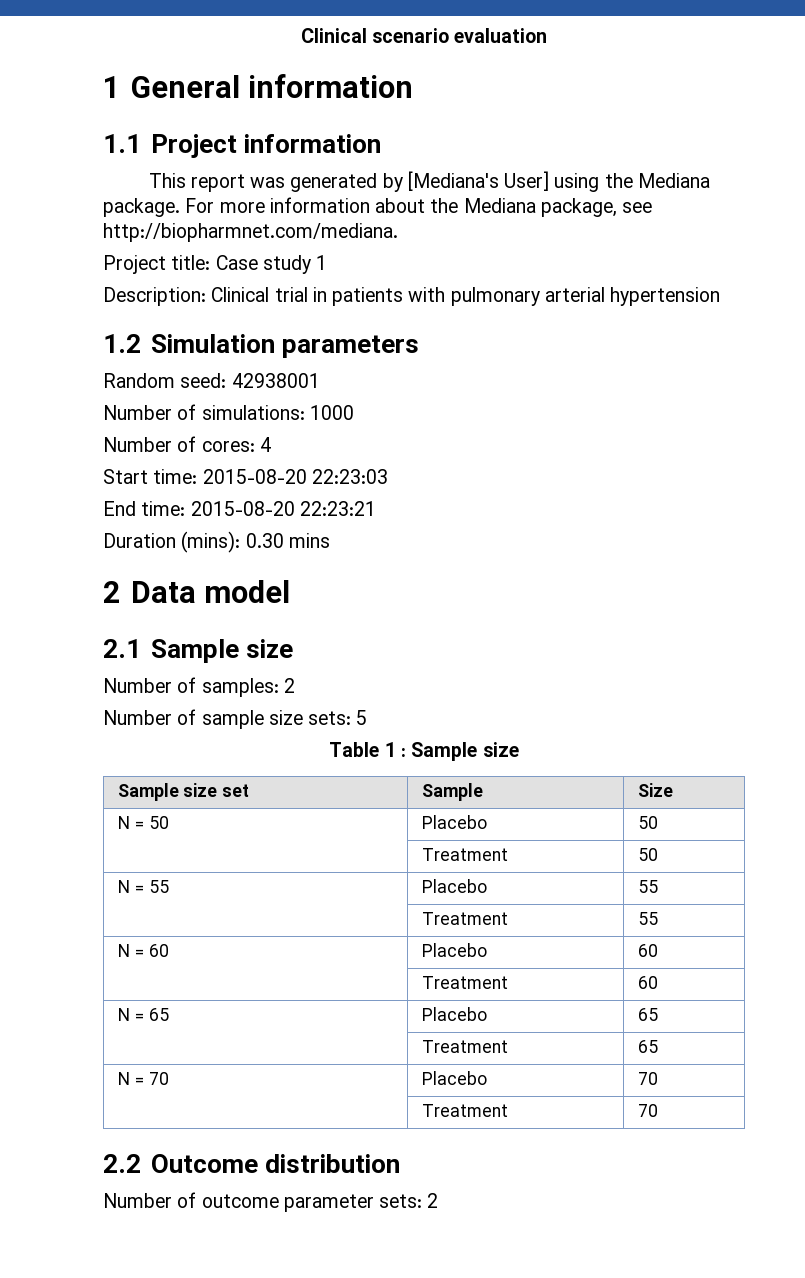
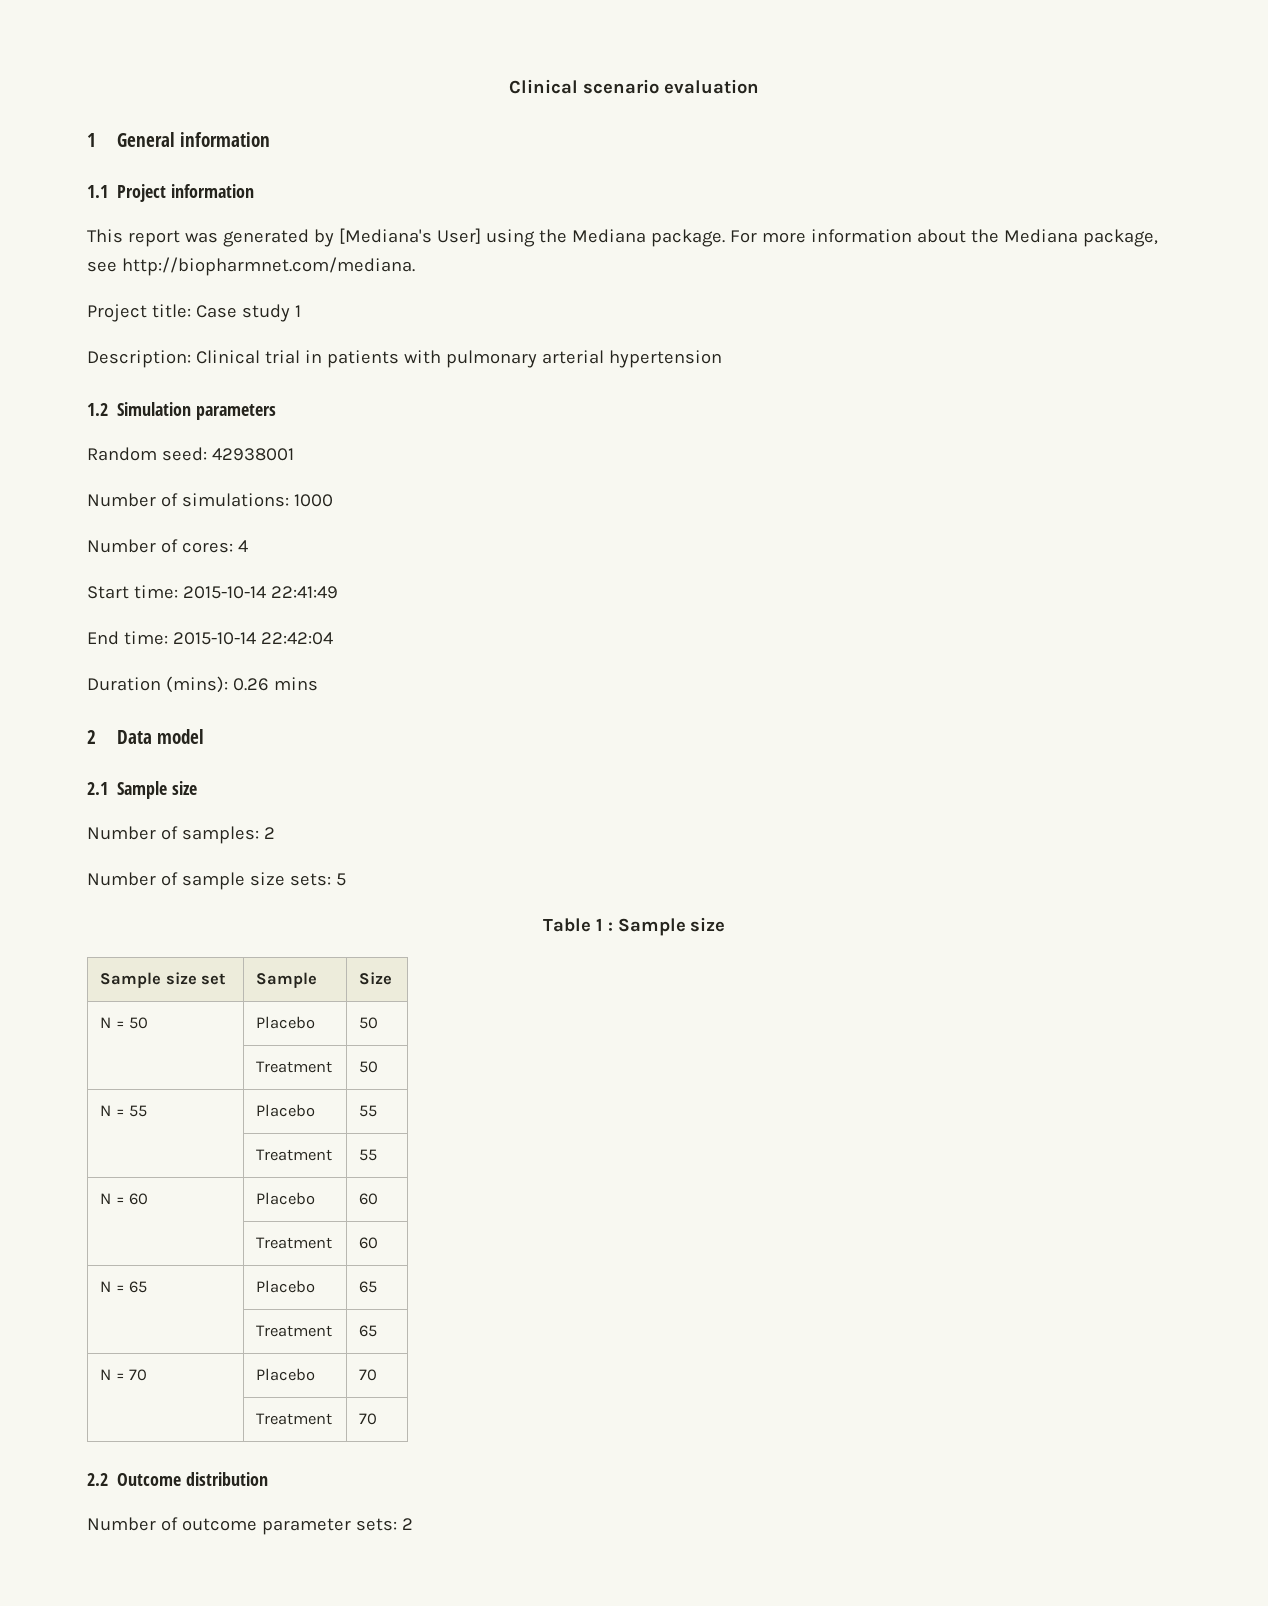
- Start time: 2015-08-20 22:23:03
+ Start time: 2015-10-14 22:41:49
- End time: 2015-08-20 22:23:21
+ End time: 2015-10-14 22:42:04
- Duration (mins): 0.30 mins
+ Duration (mins): 0.26 mins

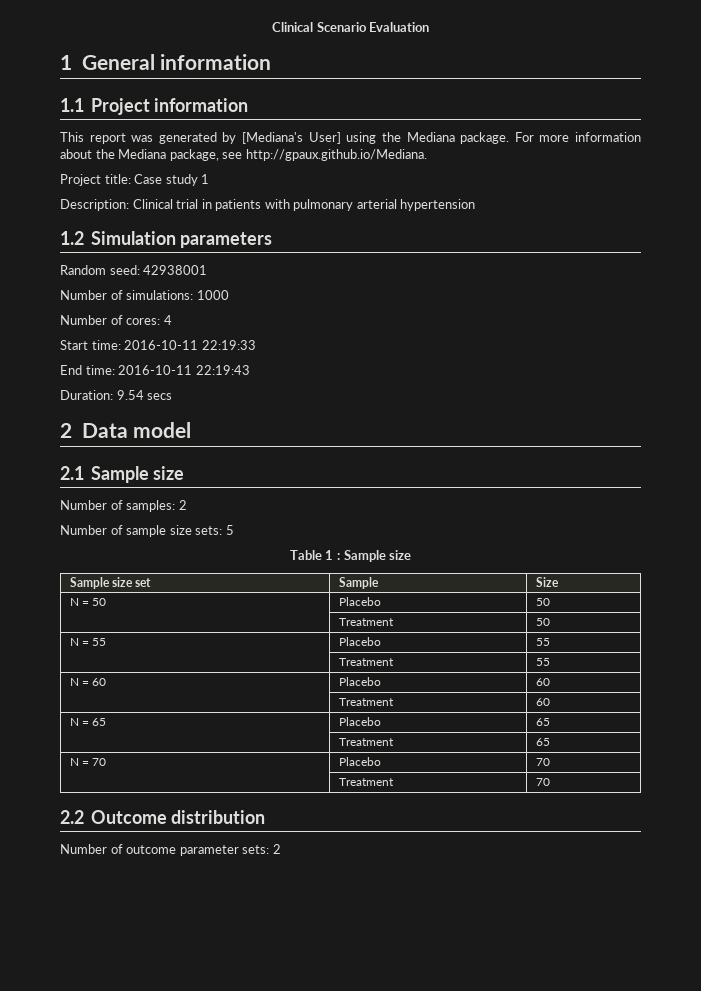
- Clinical scenario evaluation
+ Clinical Scenario Evaluation
- For more information about the Mediana package, see http://biopharmnet.com/mediana.
+ For more information about the Mediana package, see http://gpaux.github.io/Mediana.
- Start time: 2015-10-14 22:41:49
+ Start time: 2016-10-11 22:19:33
- End time: 2015-10-14 22:42:04
- Duration (mins): 0.26 mins
+ End time: 2016-10-11 22:19:43
+ Duration: 9.54 secs

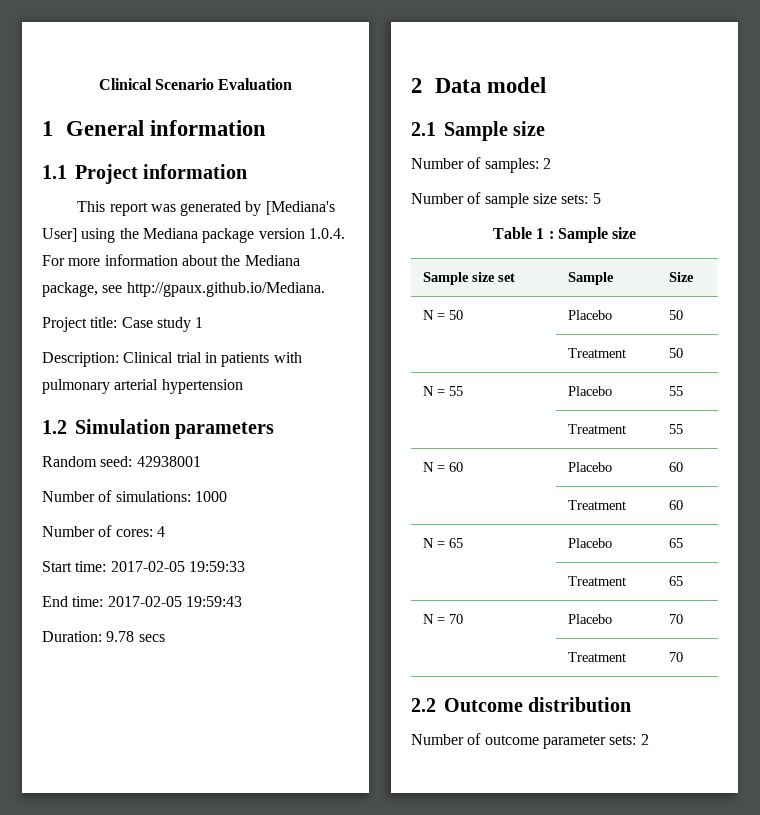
- This report was generated by [Mediana's User] using the Mediana package. For more information about the Mediana package, see http://gpaux.github.io/Mediana.
+ This report was generated by [Mediana's User] using the Mediana package version 1.0.4. For more information about the Mediana package, see http://gpaux.github.io/Mediana.
- Start time: 2016-10-11 22:19:33
+ Start time: 2017-02-05 19:59:33
- End time: 2016-10-11 22:19:43
+ End time: 2017-02-05 19:59:43
- Duration: 9.54 secs
+ Duration: 9.78 secs

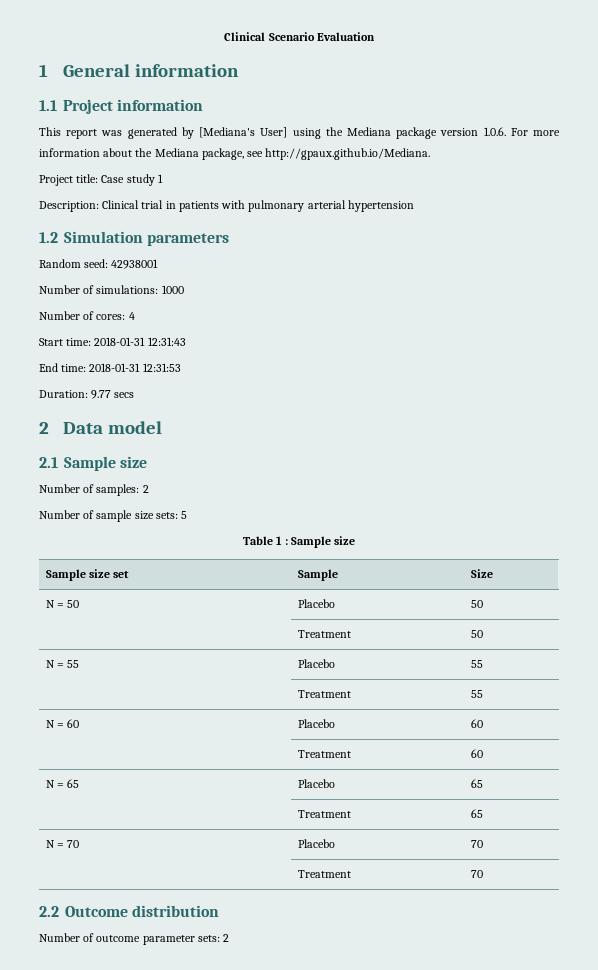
- This report was generated by [Mediana's User] using the Mediana package version 1.0.4. For more information about the Mediana package, see http://gpaux.github.io/Mediana.
+ This report was generated by [Mediana's User] using the Mediana package version 1.0.6. For more information about the Mediana package, see http://gpaux.github.io/Mediana.
- Start time: 2017-02-05 19:59:33
+ Start time: 2018-01-31 12:31:43
- End time: 2017-02-05 19:59:43
+ End time: 2018-01-31 12:31:53
- Duration: 9.78 secs
+ Duration: 9.77 secs

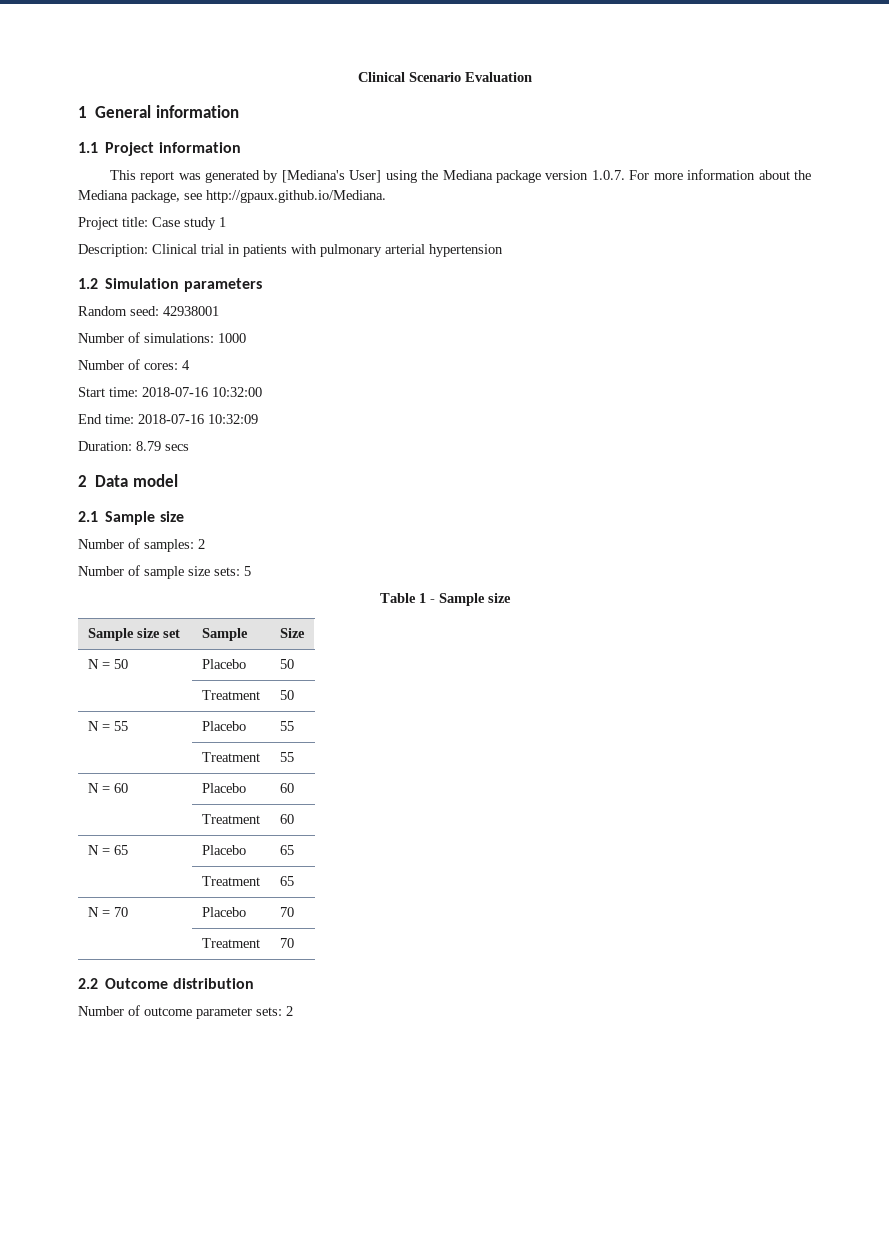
- This report was generated by [Mediana's User] using the Mediana package version 1.0.6. For more information about the Mediana package, see http://gpaux.github.io/Mediana.
+ This report was generated by [Mediana's User] using the Mediana package version 1.0.7. For more information about the Mediana package, see http://gpaux.github.io/Mediana.
- Start time: 2018-01-31 12:31:43
+ Start time: 2018-07-16 10:32:00
- End time: 2018-01-31 12:31:53
+ End time: 2018-07-16 10:32:09
- Duration: 9.77 secs
+ Duration: 8.79 secs
- Table 1 : Sample size
+ Table 1 - Sample size

